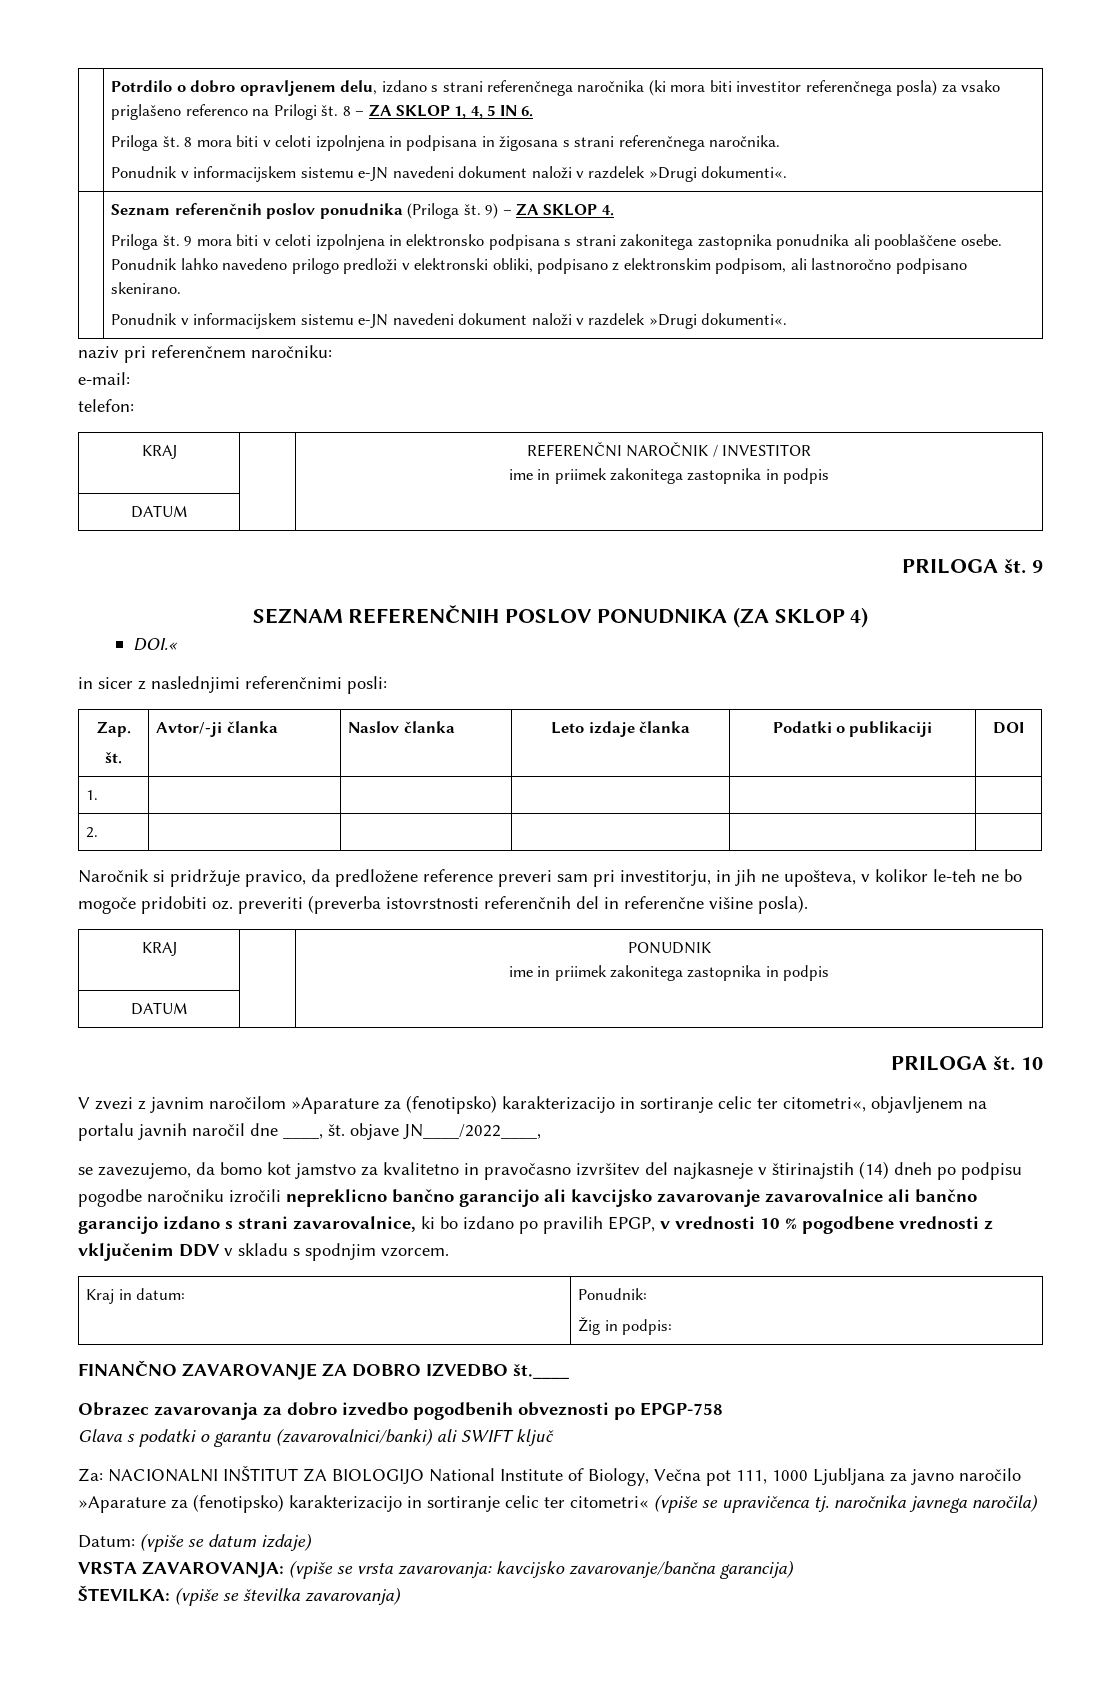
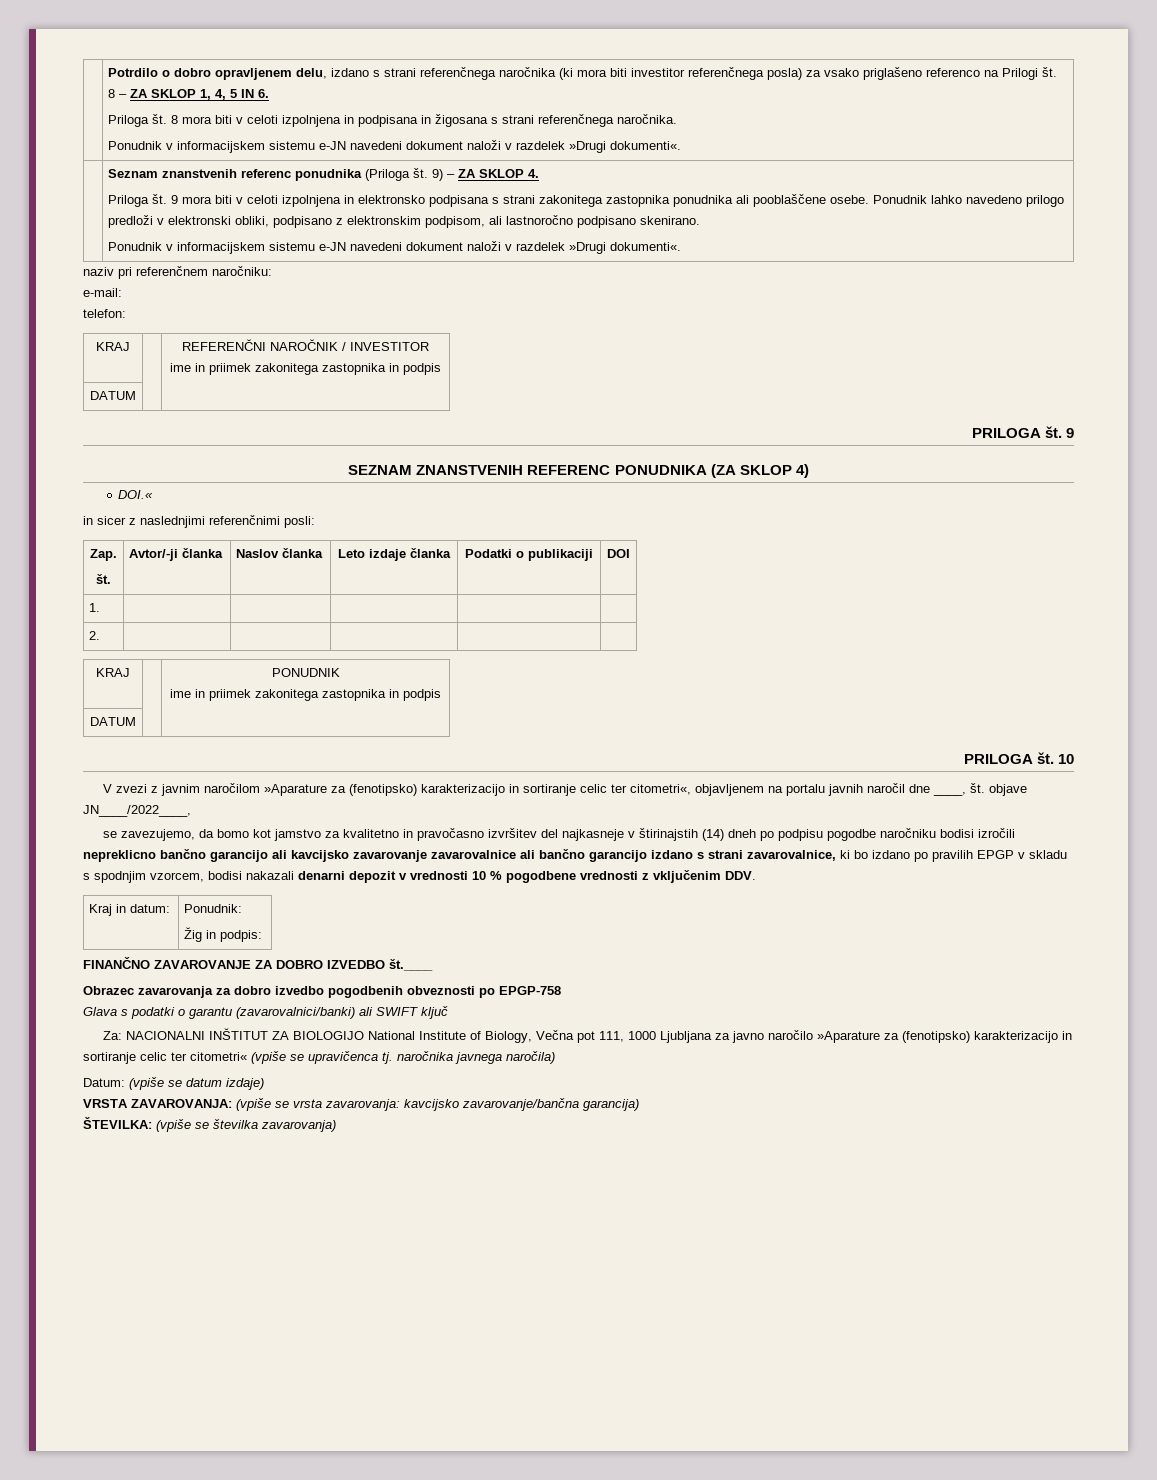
- Seznam referenčnih poslov ponudnika (Priloga št.
+ Seznam znanstvenih referenc ponudnika (Priloga št.
- SEZNAM REFERENČNIH POSLOV PONUDNIKA (ZA SKLOP 4)
+ SEZNAM ZNANSTVENIH REFERENC PONUDNIKA (ZA SKLOP 4)
- Naročnik si pridržuje pravico, da predložene reference preveri sam pri investitorju, in jih ne upošteva, v kolikor le-teh ne bo mogoče pridobiti oz. preveriti (preverba istovrstnosti referenčnih del in referenčne višine posla).
- se zavezujemo, da bomo kot jamstvo za kvalitetno in pravočasno izvršitev del najkasneje v štirinajstih (14) dneh po podpisu pogodbe naročniku izročili nepreklicno bančno garancijo ali kavcijsko zavarovanje zavarovalnice ali bančno garancijo izdano s strani zavarovalnice, ki bo izdano po pravilih EPGP, v vrednosti 10 % pogodbene vrednosti z vključenim DDV v skladu s spodnjim vzorcem.
+ se zavezujemo, da bomo kot jamstvo za kvalitetno in pravočasno izvršitev del najkasneje v štirinajstih (14) dneh po podpisu pogodbe naročniku bodisi izročili nepreklicno bančno garancijo ali kavcijsko zavarovanje zavarovalnice ali bančno garancijo izdano s strani zavarovalnice, ki bo izdano po pravilih EPGP v skladu s spodnjim vzorcem, bodisi nakazali denarni depozit v vrednosti 10 % pogodbene vrednosti z vključenim DDV.

